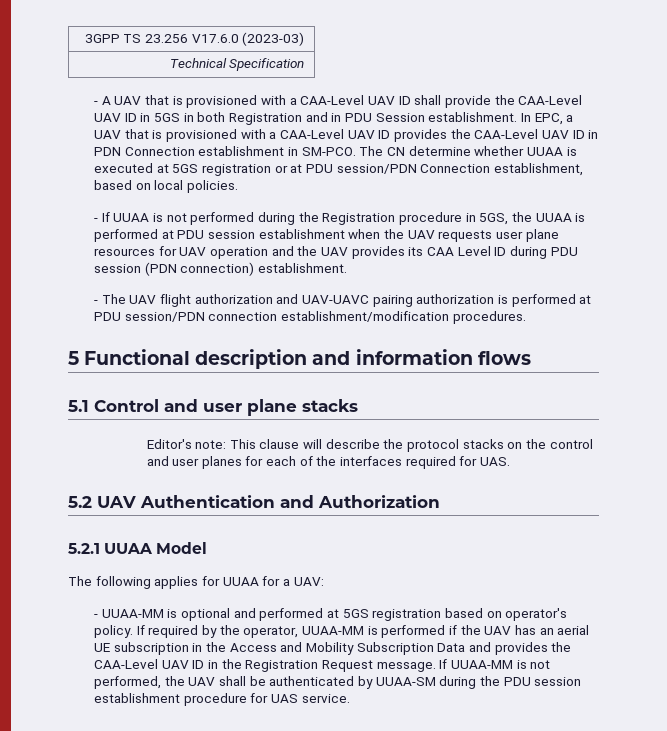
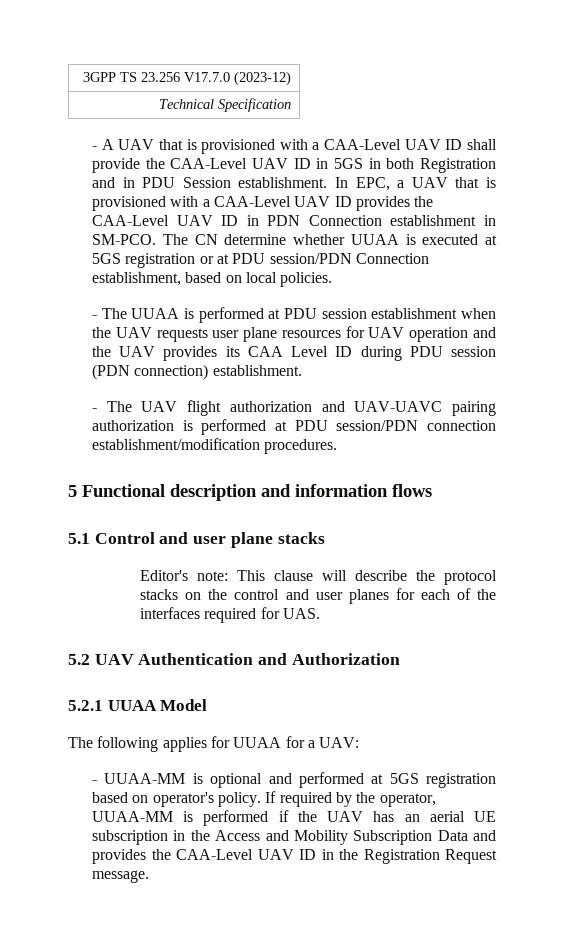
- 3GPP TS 23.256 V17.6.0 (2023-03)
+ 3GPP TS 23.256 V17.7.0 (2023-12)
- - If UUAA is not performed during the Registration procedure in 5GS, the UUAA is performed at PDU session establishment when the UAV requests user plane resources for UAV operation and the UAV provides its CAA Level ID during PDU session (PDN connection) establishment.
+ - The UUAA is performed at PDU session establishment when the UAV requests user plane resources for UAV operation and the UAV provides its CAA Level ID during PDU session (PDN connection) establishment.
- If UUAA-MM is not performed, the UAV shall be authenticated by UUAA-SM during the PDU session establishment procedure for UAS service.

